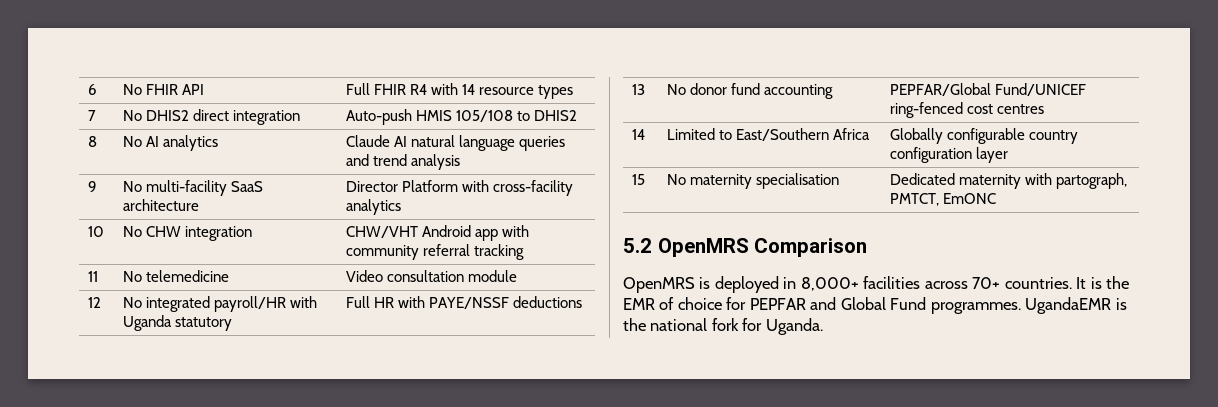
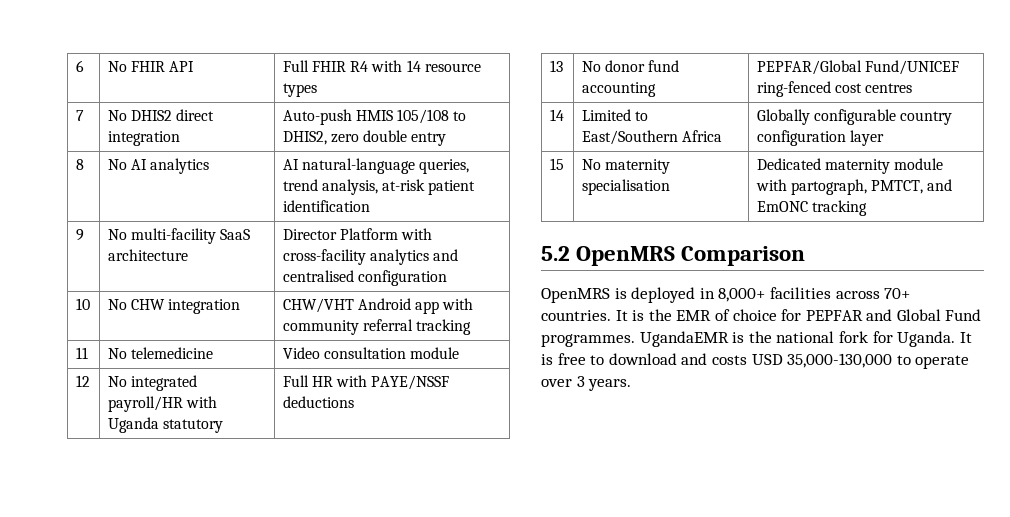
- 7 | No DHIS2 direct integration | Auto-push HMIS 105/108 to DHIS2
+ 7 | No DHIS2 direct integration | Auto-push HMIS 105/108 to DHIS2, zero double entry
- 8 | No AI analytics | Claude AI natural language queries and trend analysis
+ 8 | No AI analytics | AI natural-language queries, trend analysis, at-risk patient identification
- 9 | No multi-facility SaaS architecture | Director Platform with cross-facility analytics
+ 9 | No multi-facility SaaS architecture | Director Platform with cross-facility analytics and centralised configuration
- 15 | No maternity specialisation | Dedicated maternity with partograph, PMTCT, EmONC
+ 15 | No maternity specialisation | Dedicated maternity module with partograph, PMTCT, and EmONC tracking
+ It is free to download and costs USD 35,000-130,000 to operate over 3 years.

